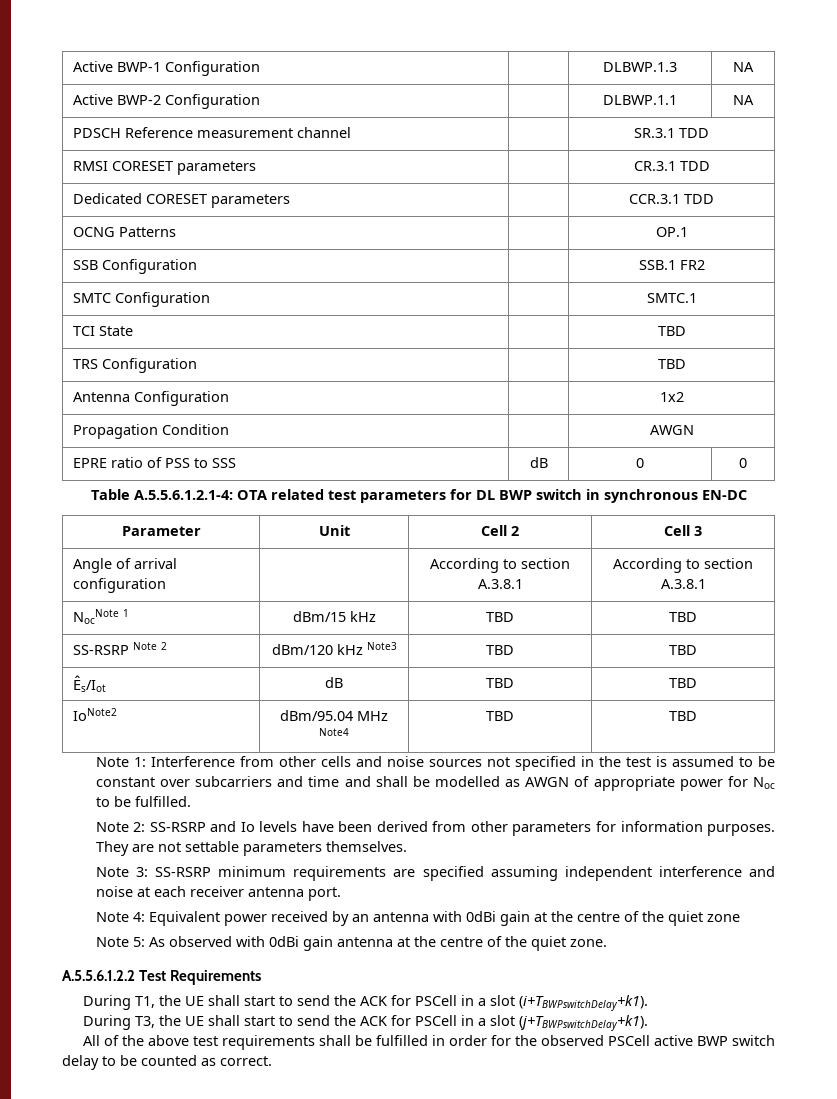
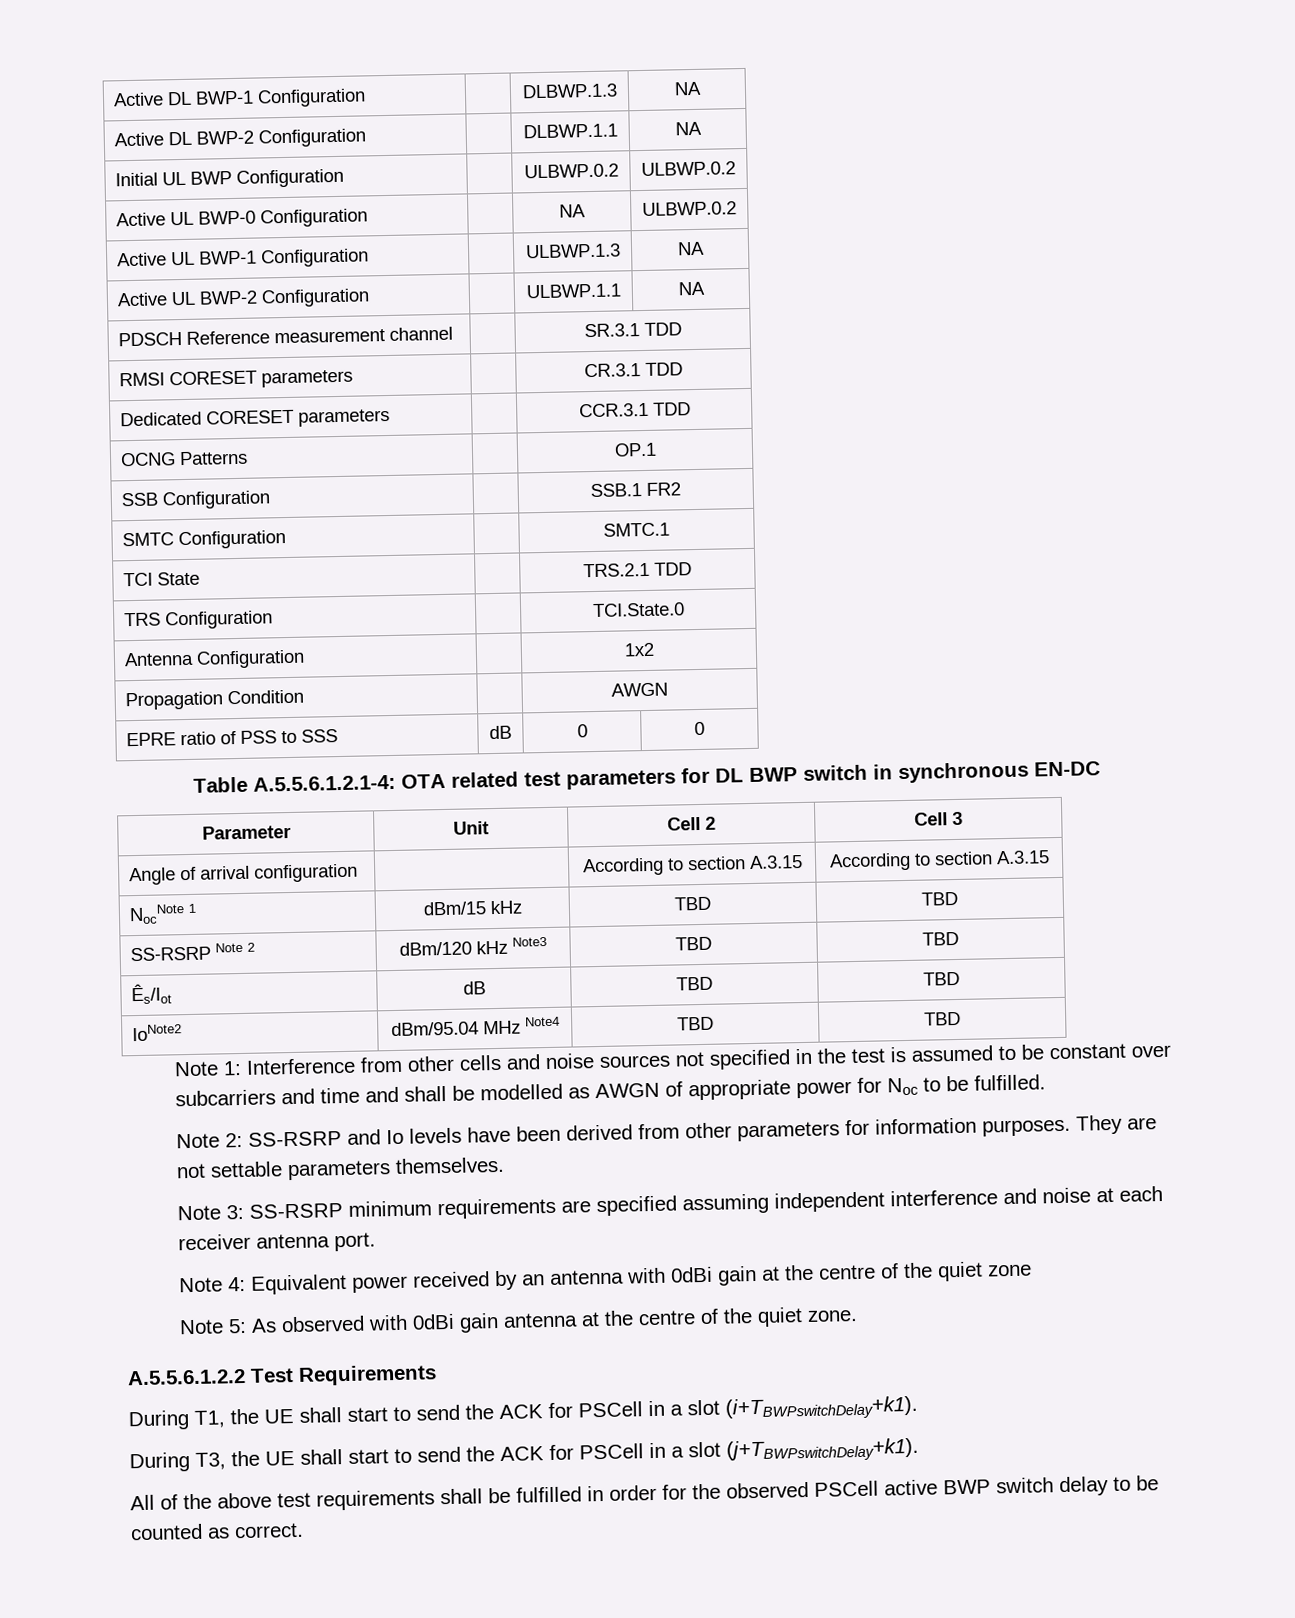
- Active BWP-1 Configuration | | DLBWP.1.3 | NA
+ Active DL BWP-1 Configuration | | DLBWP.1.3 | NA
- Active BWP-2 Configuration | | DLBWP.1.1 | NA
+ Active DL BWP-2 Configuration | | DLBWP.1.1 | NA
+ Initial UL BWP Configuration | | ULBWP.0.2 | ULBWP.0.2
+ Active UL BWP-0 Configuration | | NA | ULBWP.0.2
+ Active UL BWP-1 Configuration | | ULBWP.1.3 | NA
+ Active UL BWP-2 Configuration | | ULBWP.1.1 | NA
- TCI State | | TBD
+ TCI State | | TRS.2.1 TDD
- TRS Configuration | | TBD
+ TRS Configuration | | TCI.State.0
- Angle of arrival configuration | | According to section A.3.8.1 | According to section A.3.8.1
+ Angle of arrival configuration | | According to section A.3.15 | According to section A.3.15

